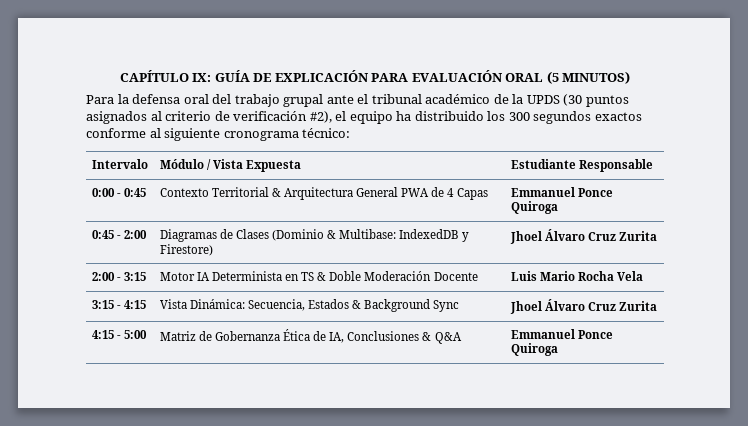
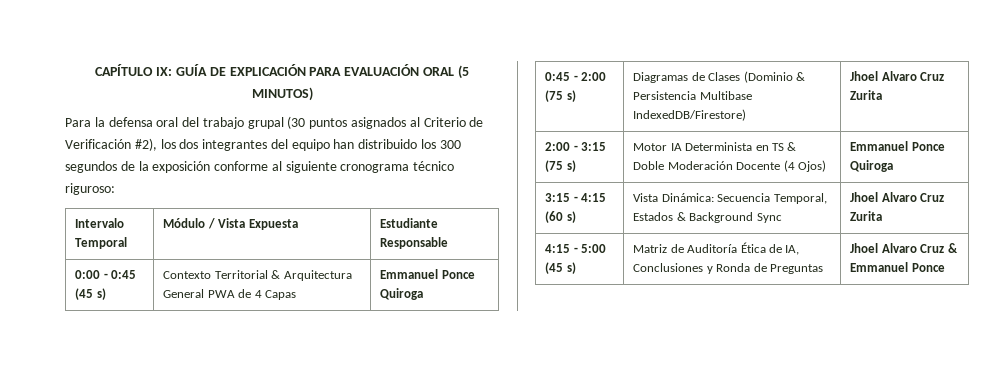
- Para la defensa oral del trabajo grupal ante el tribunal académico de la UPDS (30 puntos asignados al criterio de verificación #2), el equipo ha distribuido los 300 segundos exactos conforme al siguiente cronograma técnico:
+ Para la defensa oral del trabajo grupal (30 puntos asignados al Criterio de Verificación #2), los dos integrantes del equipo han distribuido los 300 segundos de la exposición conforme al siguiente cronograma técnico riguroso:
- Intervalo | Módulo / Vista Expuesta | Estudiante Responsable
+ Intervalo Temporal | Módulo / Vista Expuesta | Estudiante Responsable
- 0:00 - 0:45 | Contexto Territorial & Arquitectura General PWA de 4 Capas | Emmanuel Ponce Quiroga
+ 0:00 - 0:45 (45 s) | Contexto Territorial & Arquitectura General PWA de 4 Capas | Emmanuel Ponce Quiroga
- 0:45 - 2:00 | Diagramas de Clases (Dominio & Multibase: IndexedDB y Firestore) | Jhoel Álvaro Cruz Zurita
+ 0:45 - 2:00 (75 s) | Diagramas de Clases (Dominio & Persistencia Multibase IndexedDB/Firestore) | Jhoel Alvaro Cruz Zurita
- 2:00 - 3:15 | Motor IA Determinista en TS & Doble Moderación Docente | Luis Mario Rocha Vela
+ 2:00 - 3:15 (75 s) | Motor IA Determinista en TS & Doble Moderación Docente (4 Ojos) | Emmanuel Ponce Quiroga
- 3:15 - 4:15 | Vista Dinámica: Secuencia, Estados & Background Sync | Jhoel Álvaro Cruz Zurita
+ 3:15 - 4:15 (60 s) | Vista Dinámica: Secuencia Temporal, Estados & Background Sync | Jhoel Alvaro Cruz Zurita
- 4:15 - 5:00 | Matriz de Gobernanza Ética de IA, Conclusiones & Q&A | Emmanuel Ponce Quiroga
+ 4:15 - 5:00 (45 s) | Matriz de Auditoría Ética de IA, Conclusiones y Ronda de Preguntas | Jhoel Alvaro Cruz & Emmanuel Ponce

